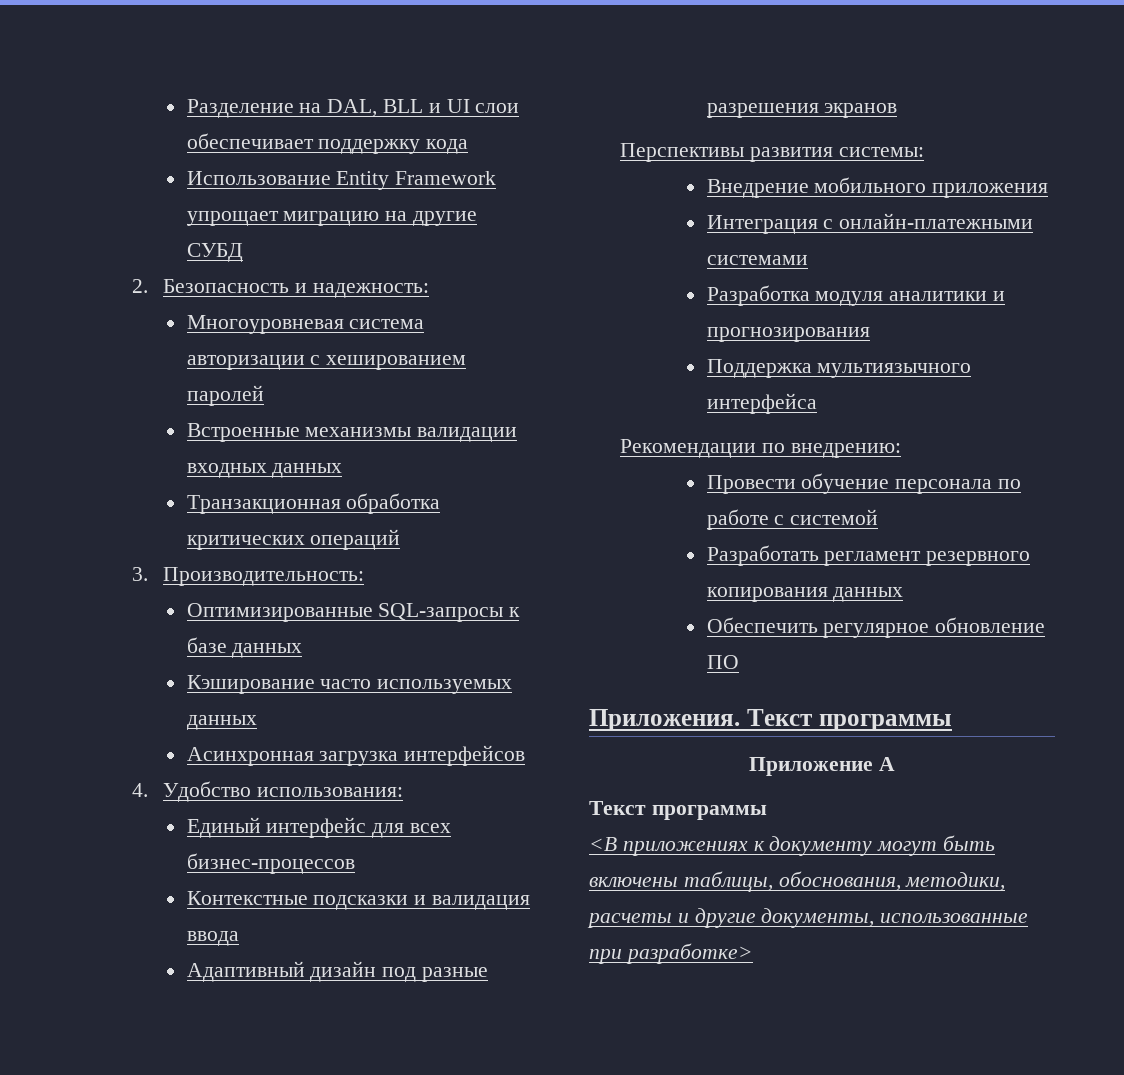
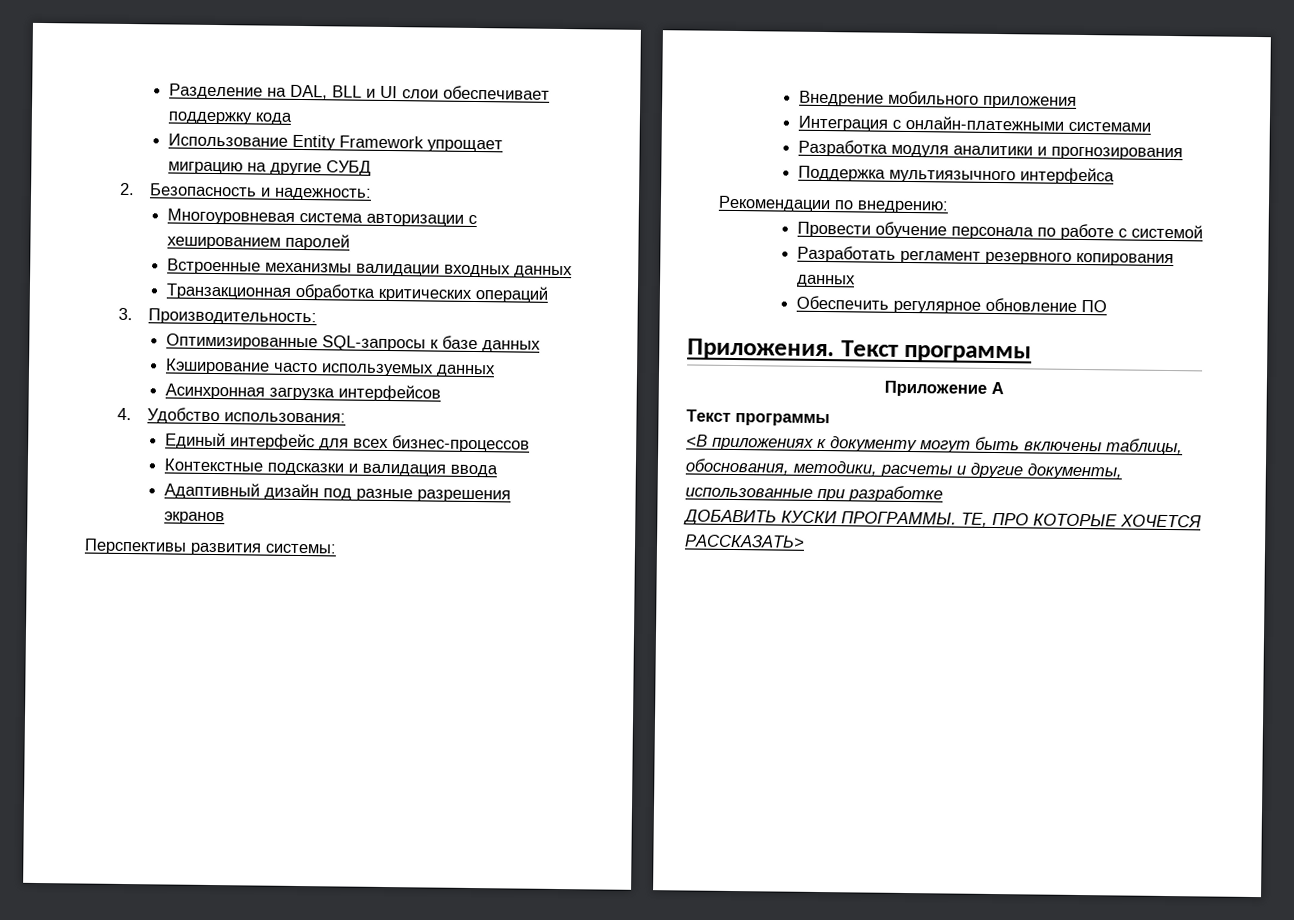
- <В приложениях к документу могут быть включены таблицы, обоснования, методики, расчеты и другие документы, использованные при разработке>
+ <В приложениях к документу могут быть включены таблицы, обоснования, методики, расчеты и другие документы, использованные при разработке
+ ДОБАВИТЬ КУСКИ ПРОГРАММЫ. ТЕ, ПРО КОТОРЫЕ ХОЧЕТСЯ РАССКАЗАТЬ>

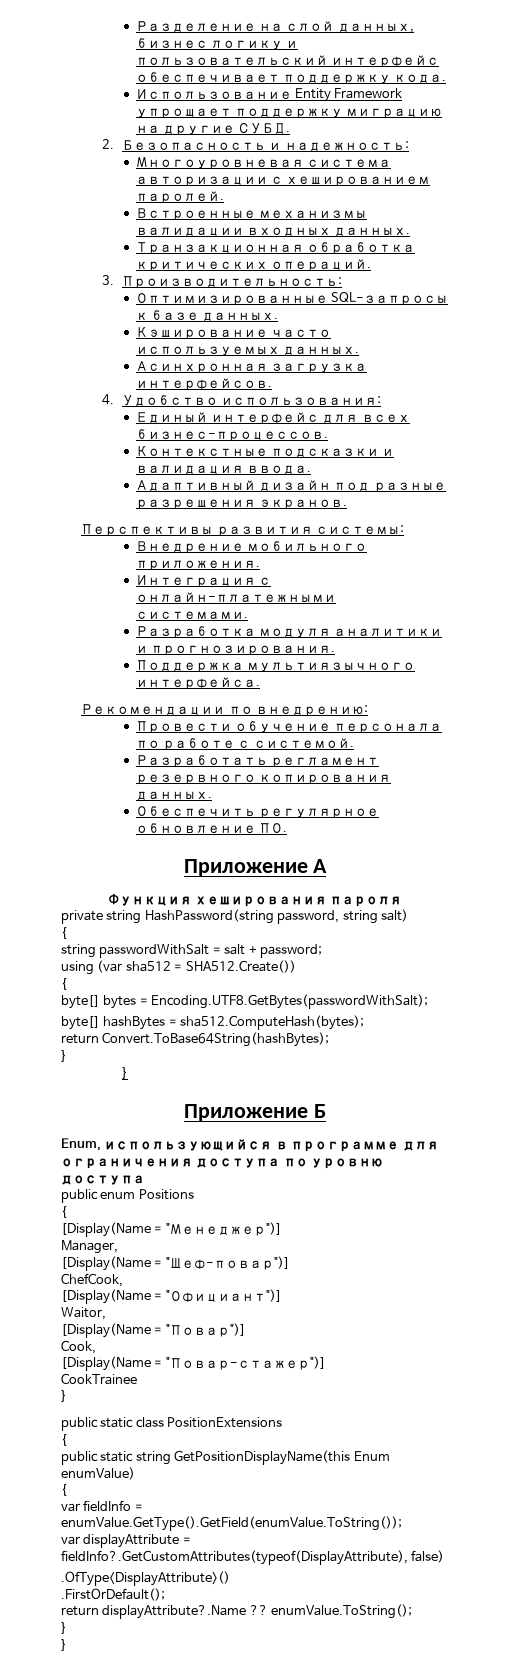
- Разделение на DAL, BLL и UI слои обеспечивает поддержку кода
+ Разделение на слой данных, бизнес логику и пользовательский интерфейс обеспечивает поддержку кода.
- Использование Entity Framework упрощает миграцию на другие СУБД
+ Использование Entity Framework упрощает поддержку миграцию на другие СУБД.
- Многоуровневая система авторизации с хешированием паролей
+ Многоуровневая система авторизации с хешированием паролей.
- Встроенные механизмы валидации входных данных
+ Встроенные механизмы валидации входных данных.
- Транзакционная обработка критических операций
+ Транзакционная обработка критических операций.
- Оптимизированные SQL-запросы к базе данных
+ Оптимизированные SQL-запросы к базе данных.
- Кэширование часто используемых данных
+ Кэширование часто используемых данных.
- Асинхронная загрузка интерфейсов
+ Асинхронная загрузка интерфейсов.
- Единый интерфейс для всех бизнес-процессов
+ Единый интерфейс для всех бизнес-процессов.
- Контекстные подсказки и валидация ввода
+ Контекстные подсказки и валидация ввода.
- Адаптивный дизайн под разные разрешения экранов
+ Адаптивный дизайн под разные разрешения экранов.
- Внедрение мобильного приложения
+ Внедрение мобильного приложения.
- Интеграция с онлайн-платежными системами
+ Интеграция с онлайн-платежными системами.
- Разработка модуля аналитики и прогнозирования
+ Разработка модуля аналитики и прогнозирования.
- Поддержка мультиязычного интерфейса
+ Поддержка мультиязычного интерфейса.
- Провести обучение персонала по работе с системой
+ Провести обучение персонала по работе с системой.
- Разработать регламент резервного копирования данных
+ Разработать регламент резервного копирования данных.
- Обеспечить регулярное обновление ПО
- Приложения. Текст программы
+ Обеспечить регулярное обновление ПО.
  Приложение А
- Текст программы
- <В приложениях к документу могут быть включены таблицы, обоснования, методики, расчеты и другие документы, использованные при разработке
- ДОБАВИТЬ КУСКИ ПРОГРАММЫ. ТЕ, ПРО КОТОРЫЕ ХОЧЕТСЯ РАССКАЗАТЬ>
+ Функция хеширования пароля
+ private string HashPassword(string password, string salt)
+ {
+ string passwordWithSalt = salt + password;
+ using (var sha512 = SHA512.Create())
+ {
+ byte[] bytes = Encoding.UTF8.GetBytes(passwordWithSalt);
+ byte[] hashBytes = sha512.ComputeHash(bytes);
+ return Convert.ToBase64String(hashBytes);
+ }
+ }
+ Приложение Б
+ Enum, использующийся в программе для ограничения доступа по уровню доступа
+ public enum Positions
+ {
+ [Display(Name = "Менеджер")]
+ Manager,
+ [Display(Name = "Шеф-повар")]
+ ChefCook,
+ [Display(Name = "Официант")]
+ Waitor,
+ [Display(Name = "Повар")]
+ Cook,
+ [Display(Name = "Повар-стажер")]
+ CookTrainee
+ }
+ public static class PositionExtensions
+ {
+ public static string GetPositionDisplayName(this Enum enumValue)
+ {
+ var fieldInfo = enumValue.GetType().GetField(enumValue.ToString());
+ var displayAttribute = fieldInfo?.GetCustomAttributes(typeof(DisplayAttribute), false)
+ .OfType<DisplayAttribute>()
+ .FirstOrDefault();
+ return displayAttribute?.Name ?? enumValue.ToString();
+ }
+ }

